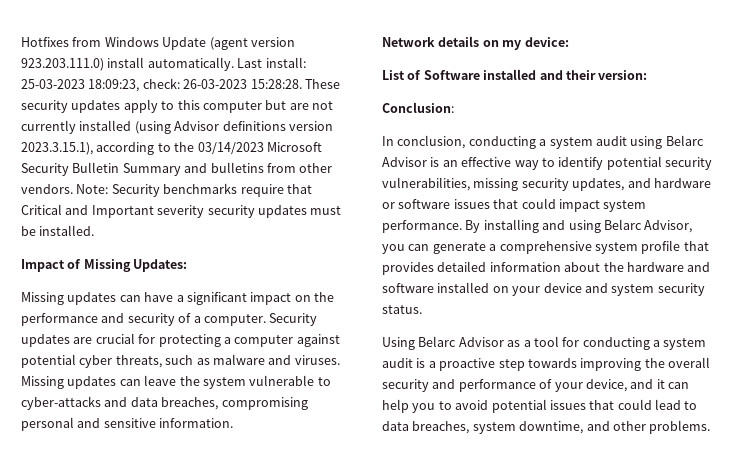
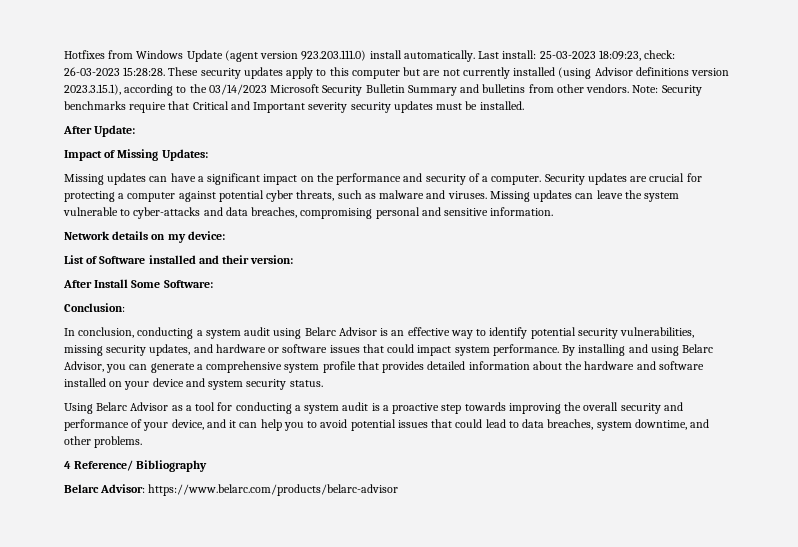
+ After Update:
+ After Install Some Software:
+ 4 Reference/ Bibliography
+ Belarc Advisor: https://www.belarc.com/products/belarc-advisor

